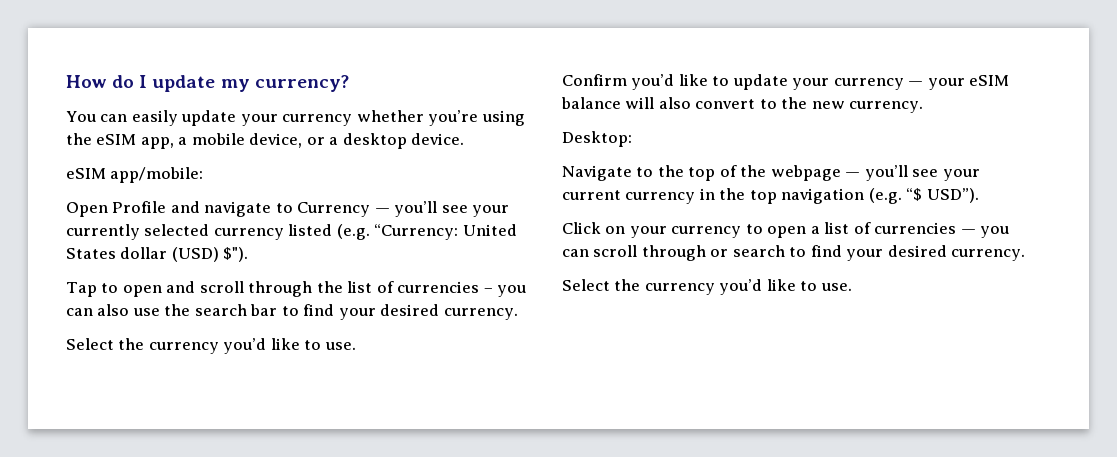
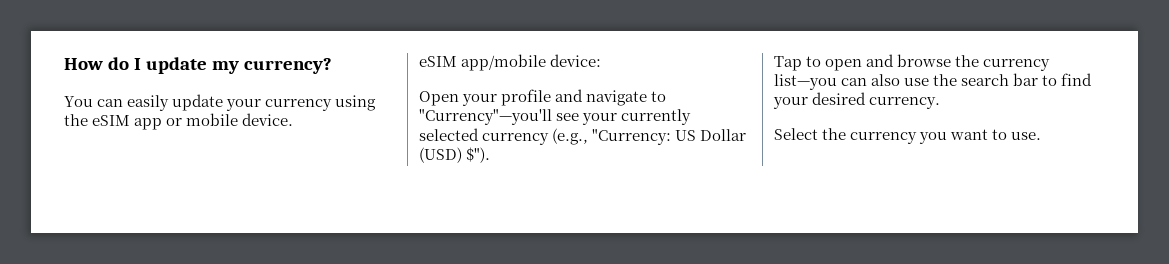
- You can easily update your currency whether you’re using the eSIM app, a mobile device, or a desktop device.
+ You can easily update your currency using the eSIM app or mobile device.
- eSIM app/mobile:
+ eSIM app/mobile device:
- Open Profile and navigate to Currency — you’ll see your currently selected currency listed (e.g. “Currency: United States dollar (USD) $").
+ Open your profile and navigate to "Currency"—you'll see your currently selected currency (e.g., "Currency: US Dollar (USD) $").
- Tap to open and scroll through the list of currencies – you can also use the search bar to find your desired currency.
- Select the currency you’d like to use.
- Confirm you’d like to update your currency — your eSIM balance will also convert to the new currency.
- Desktop:
- Navigate to the top of the webpage — you’ll see your current currency in the top navigation (e.g. “$ USD”).
- Click on your currency to open a list of currencies — you can scroll through or search to find your desired currency.
- Select the currency you’d like to use.
+ Tap to open and browse the currency list—you can also use the search bar to find your desired currency.
+ Select the currency you want to use.

